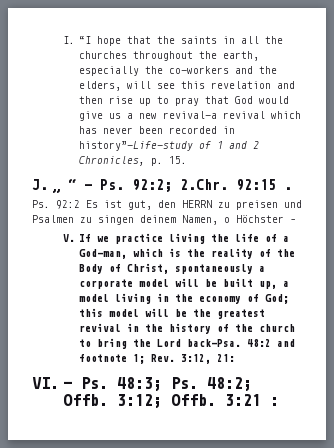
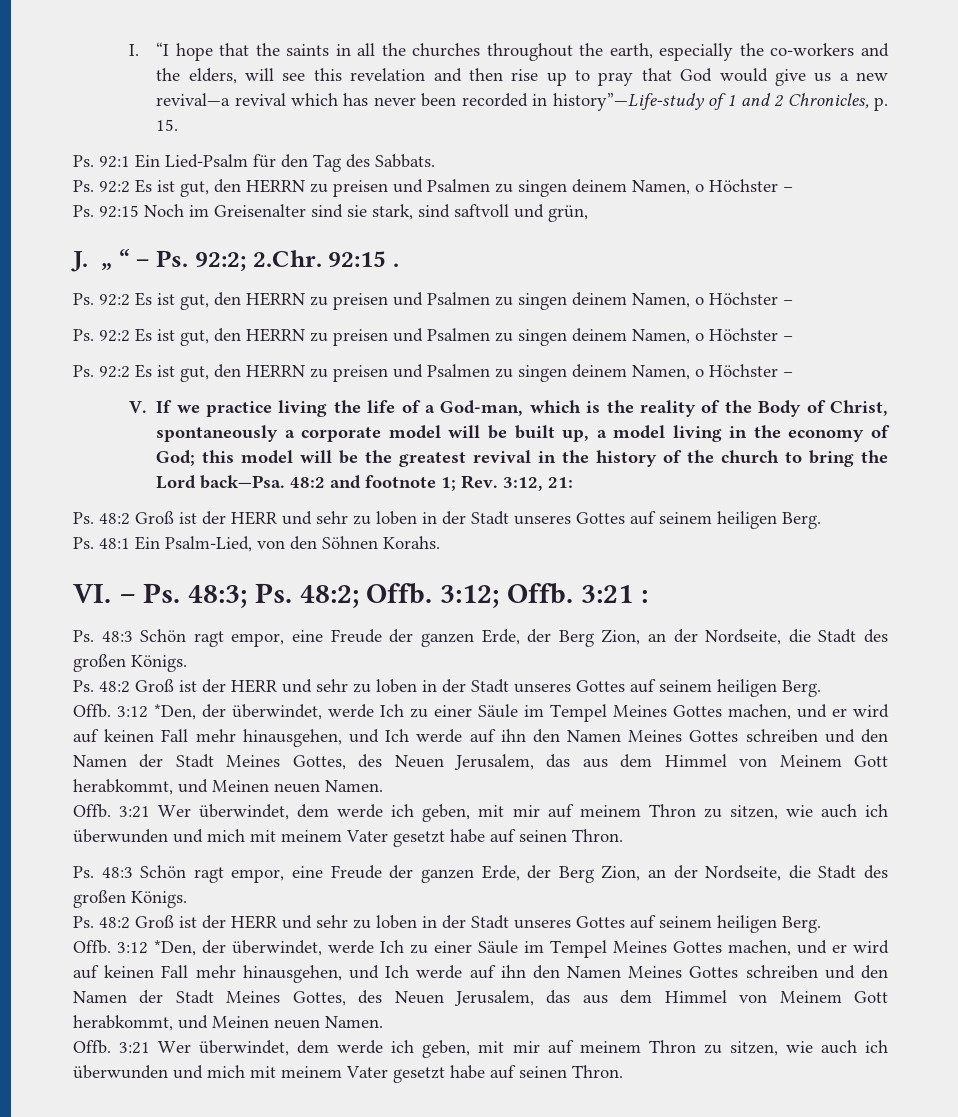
+ Ps. 92:1 Ein Lied-Psalm für den Tag des Sabbats.
+ Ps. 92:2 Es ist gut, den HERRN zu preisen und Psalmen zu singen deinem Namen, o Höchster –
+ Ps. 92:15 Noch im Greisenalter sind sie stark, sind saftvoll und grün,
  J. „ “ – Ps. 92:2; 2.Chr. 92:15 .
+ Ps. 92:2 Es ist gut, den HERRN zu preisen und Psalmen zu singen deinem Namen, o Höchster –
+ Ps. 92:2 Es ist gut, den HERRN zu preisen und Psalmen zu singen deinem Namen, o Höchster –
  48:2 and footnote 1; Rev. 3:12, 21:
+ Ps. 48:2 Groß ist der HERR und sehr zu loben in der Stadt unseres Gottes auf seinem heiligen Berg.
+ Ps. 48:1 Ein Psalm-Lied, von den Söhnen Korahs.
  3:21 :
+ Ps. 48:3 Schön ragt empor, eine Freude der ganzen Erde, der Berg Zion, an der Nordseite, die Stadt des großen Königs.
+ Ps. 48:2 Groß ist der HERR und sehr zu loben in der Stadt unseres Gottes auf seinem heiligen Berg.
+ Offb. 3:12 *Den, der überwindet, werde Ich zu einer Säule im Tempel Meines Gottes machen, und er wird auf keinen Fall mehr hinausgehen, und Ich werde auf ihn den Namen Meines Gottes schreiben und den Namen der Stadt Meines Gottes, des Neuen Jerusalem, das aus dem Himmel von Meinem Gott herabkommt, und Meinen neuen Namen.
+ Offb. 3:21 Wer überwindet, dem werde ich geben, mit mir auf meinem Thron zu sitzen, wie auch ich überwunden und mich mit meinem Vater gesetzt habe auf seinen Thron.
+ Ps. 48:3 Schön ragt empor, eine Freude der ganzen Erde, der Berg Zion, an der Nordseite, die Stadt des großen Königs.
+ Ps. 48:2 Groß ist der HERR und sehr zu loben in der Stadt unseres Gottes auf seinem heiligen Berg.
+ Offb. 3:12 *Den, der überwindet, werde Ich zu einer Säule im Tempel Meines Gottes machen, und er wird auf keinen Fall mehr hinausgehen, und Ich werde auf ihn den Namen Meines Gottes schreiben und den Namen der Stadt Meines Gottes, des Neuen Jerusalem, das aus dem Himmel von Meinem Gott herabkommt, und Meinen neuen Namen.
+ Offb. 3:21 Wer überwindet, dem werde ich geben, mit mir auf meinem Thron zu sitzen, wie auch ich überwunden und mich mit meinem Vater gesetzt habe auf seinen Thron.

